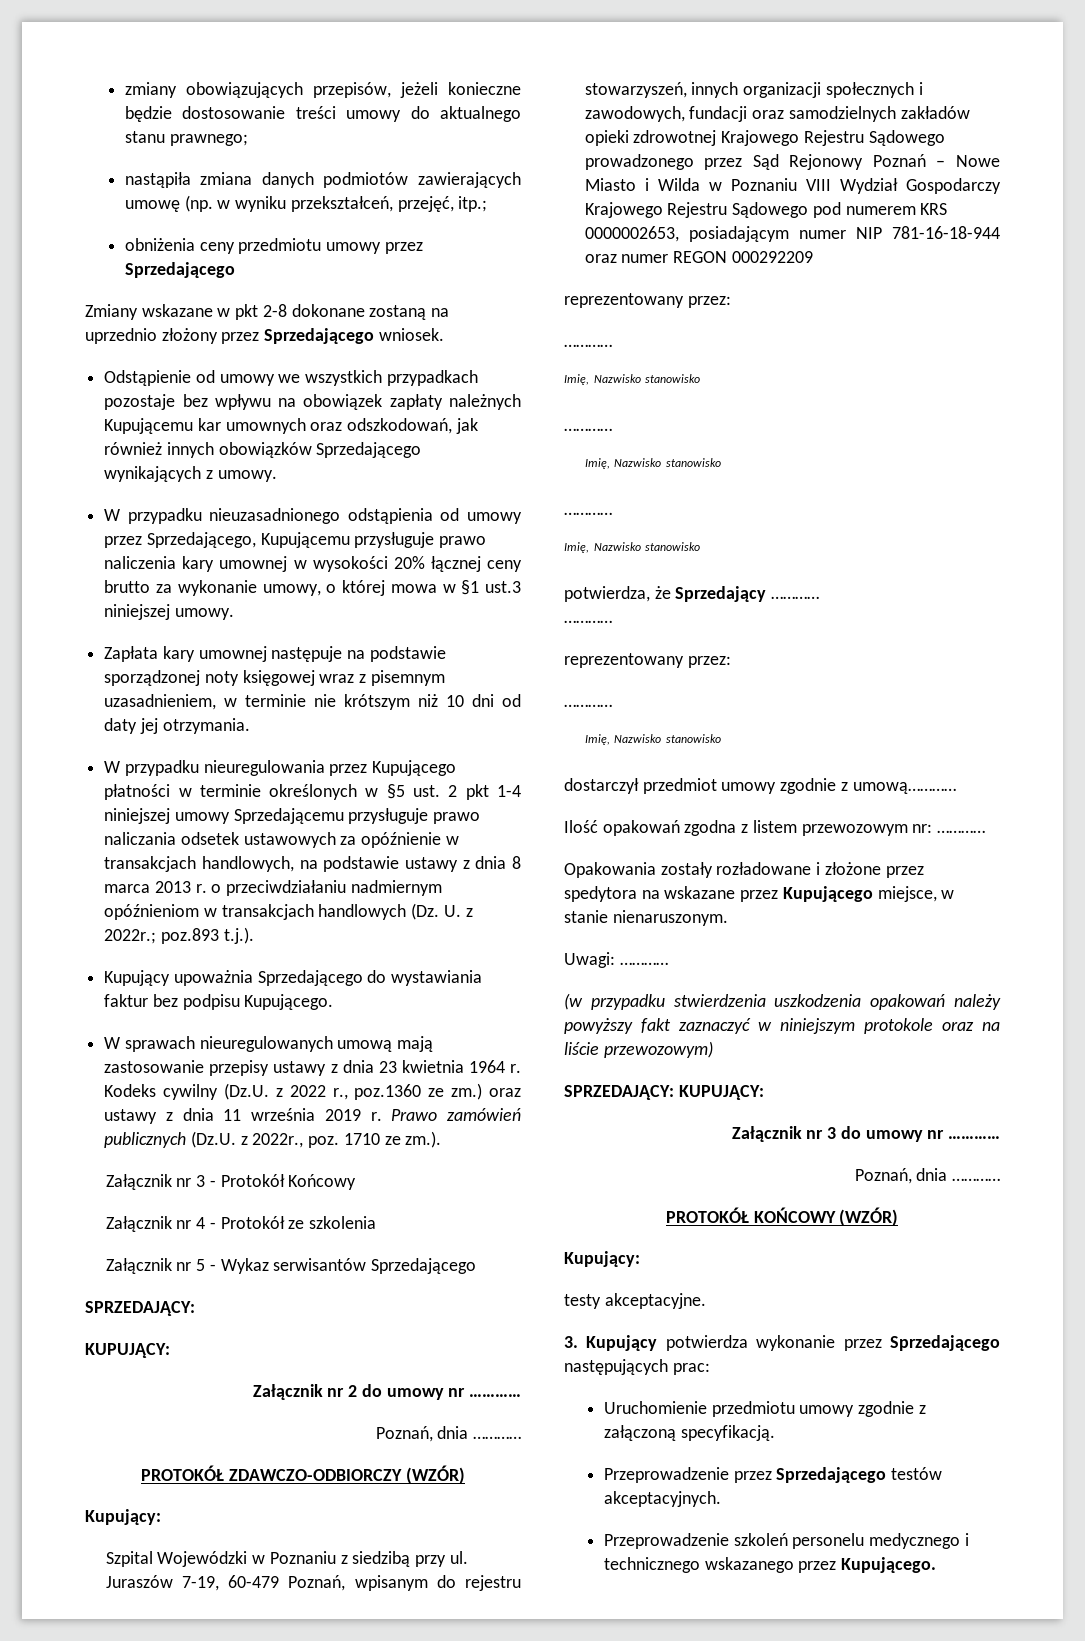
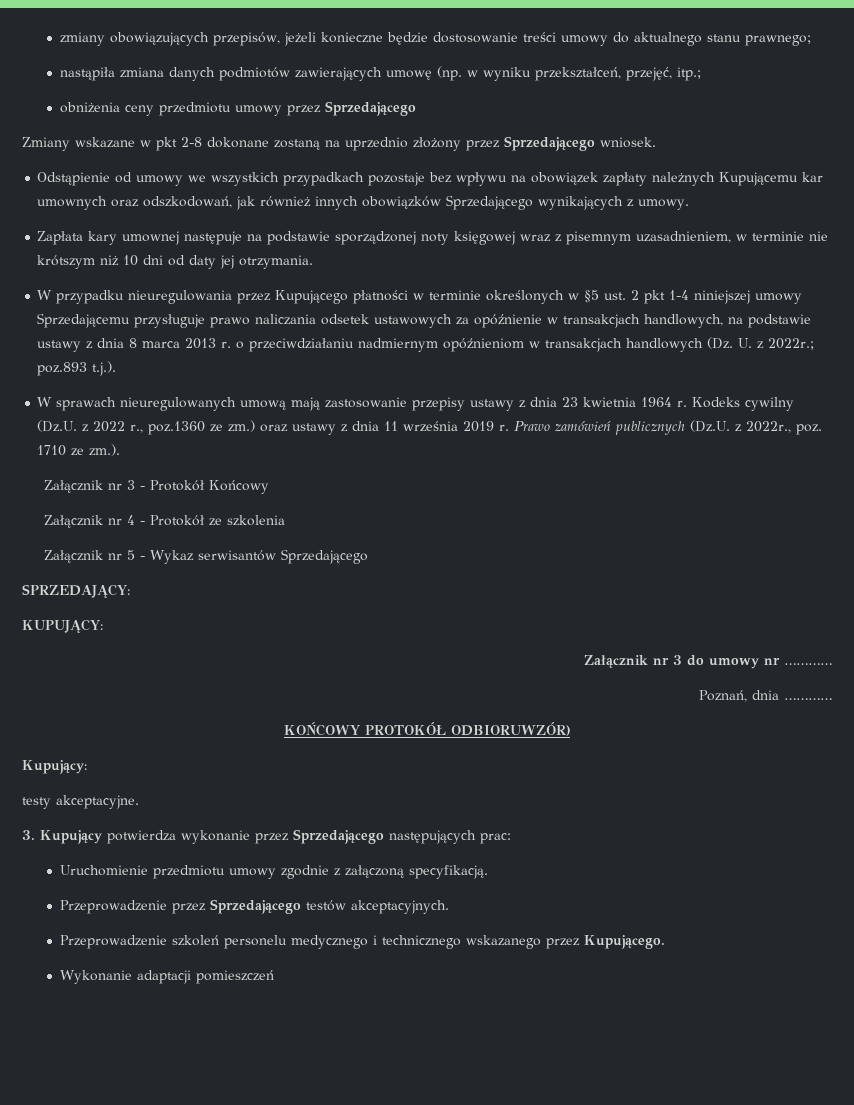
- W przypadku nieuzasadnionego odstąpienia od umowy przez Sprzedającego, Kupującemu przysługuje prawo naliczenia kary umownej w wysokości 20% łącznej ceny brutto za wykonanie umowy, o której mowa w §1 ust.3 niniejszej umowy.
- Kupujący upoważnia Sprzedającego do wystawiania faktur bez podpisu Kupującego.
- Załącznik nr 2 do umowy nr …………
- Poznań, dnia …………
- PROTOKÓŁ ZDAWCZO-ODBIORCZY (WZÓR)
- Kupujący:
- Szpital Wojewódzki w Poznaniu z siedzibą przy ul. Juraszów 7-19, 60-479 Poznań, wpisanym do rejestru stowarzyszeń, innych organizacji społecznych i zawodowych, fundacji oraz samodzielnych zakładów opieki zdrowotnej Krajowego Rejestru Sądowego prowadzonego przez Sąd Rejonowy Poznań – Nowe Miasto i Wilda w Poznaniu VIII Wydział Gospodarczy Krajowego Rejestru Sądowego pod numerem KRS 0000002653, posiadającym numer NIP 781-16-18-944 oraz numer REGON 000292209
- reprezentowany przez:
- …………
- Imię, Nazwisko stanowisko
- …………
- Imię, Nazwisko stanowisko
- …………
- Imię, Nazwisko stanowisko
- potwierdza, że Sprzedający …………
- …………
- reprezentowany przez:
- …………
- Imię, Nazwisko stanowisko
- dostarczył przedmiot umowy zgodnie z umową…………
- Ilość opakowań zgodna z listem przewozowym nr: …………
- Opakowania zostały rozładowane i złożone przez spedytora na wskazane przez Kupującego miejsce, w stanie nienaruszonym.
- Uwagi: …………
- (w przypadku stwierdzenia uszkodzenia opakowań należy powyższy fakt zaznaczyć w niniejszym protokole oraz na liście przewozowym)
- SPRZEDAJĄCY: KUPUJĄCY:
- PROTOKÓŁ KOŃCOWY (WZÓR)
+ KOŃCOWY PROTOKÓŁ ODBIORUWZÓR)
+ Wykonanie adaptacji pomieszczeń

